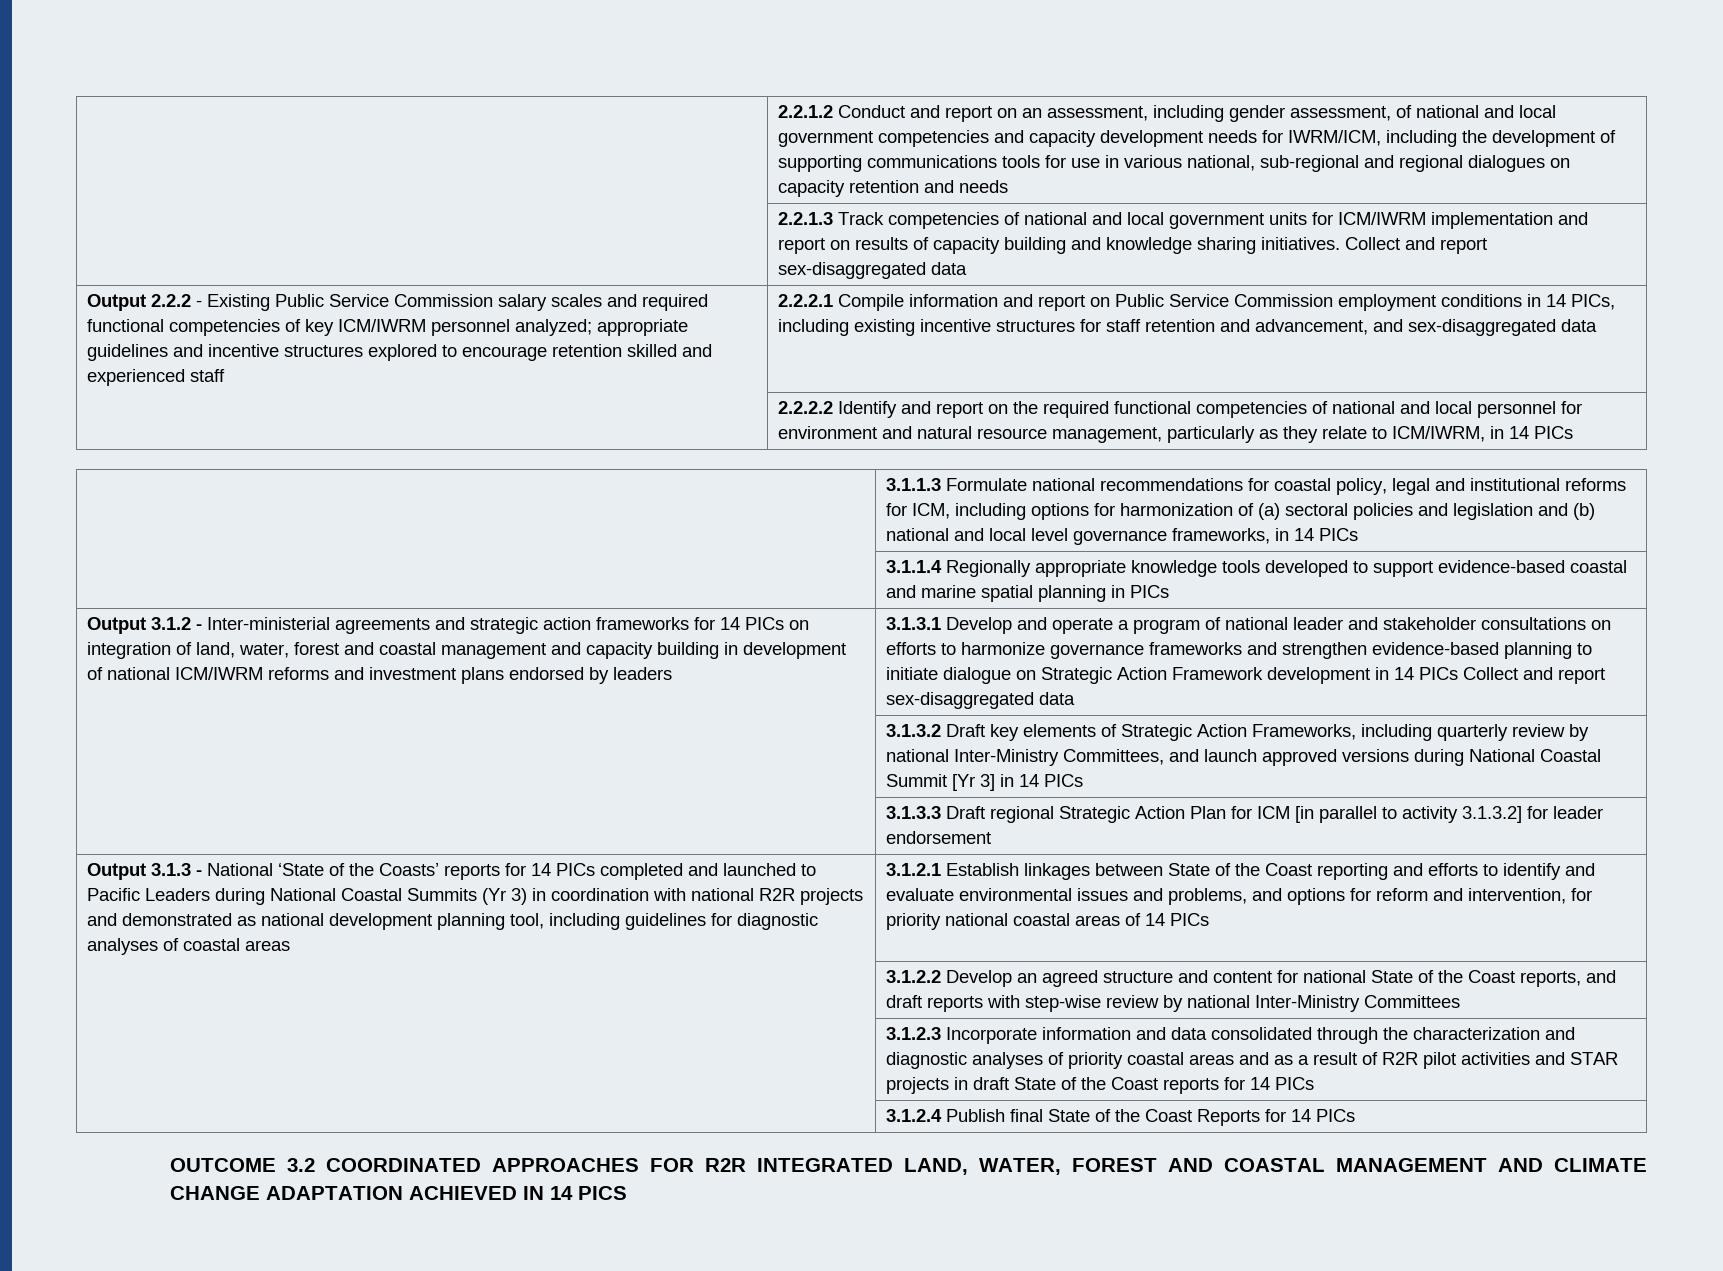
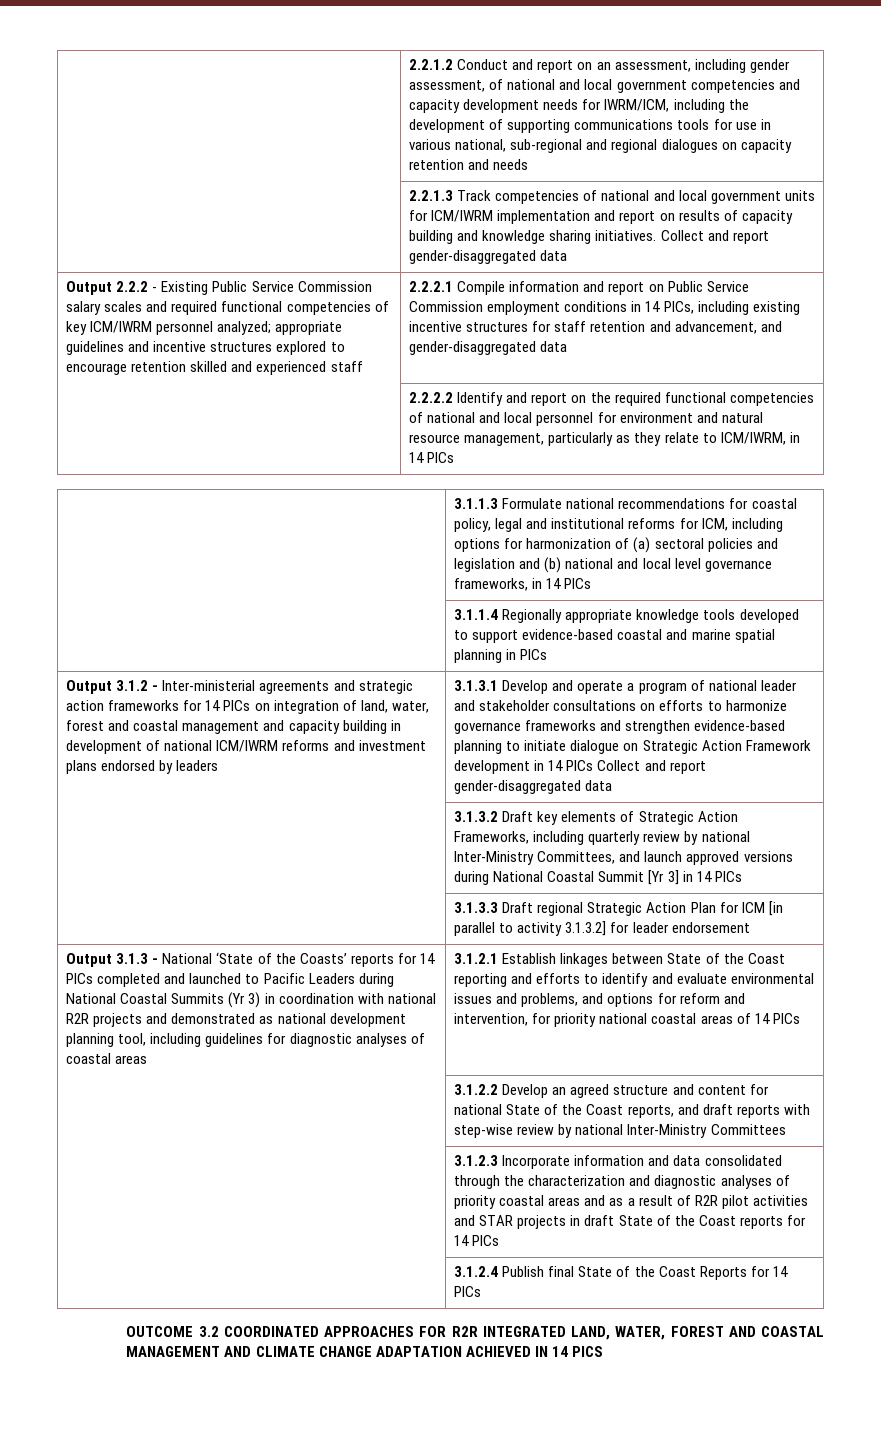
- | 2.2.1.3 Track competencies of national and local government units for ICM/IWRM implementation and report on results of capacity building and knowledge sharing initiatives. Collect and report sex-disaggregated data
+ | 2.2.1.3 Track competencies of national and local government units for ICM/IWRM implementation and report on results of capacity building and knowledge sharing initiatives. Collect and report gender-disaggregated data
- 2.2.2.1 Compile information and report on Public Service Commission employment conditions in 14 PICs, including existing incentive structures for staff retention and advancement, and sex-disaggregated data
+ 2.2.2.1 Compile information and report on Public Service Commission employment conditions in 14 PICs, including existing incentive structures for staff retention and advancement, and gender-disaggregated data
- 3.1.3.1 Develop and operate a program of national leader and stakeholder consultations on efforts to harmonize governance frameworks and strengthen evidence-based planning to initiate dialogue on Strategic Action Framework development in 14 PICs Collect and report sex-disaggregated data
+ 3.1.3.1 Develop and operate a program of national leader and stakeholder consultations on efforts to harmonize governance frameworks and strengthen evidence-based planning to initiate dialogue on Strategic Action Framework development in 14 PICs Collect and report gender-disaggregated data

